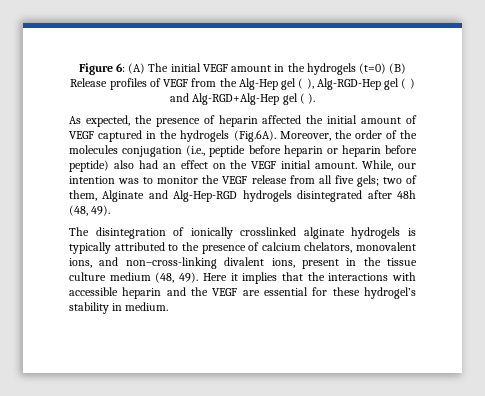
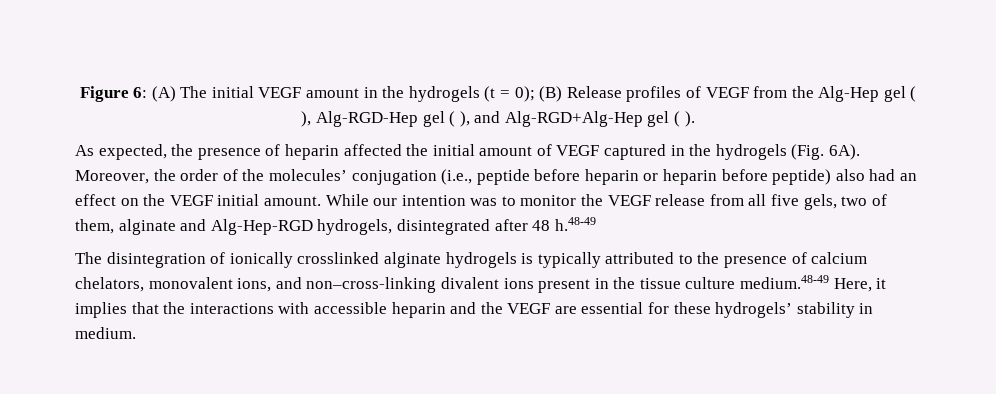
- Figure 6: (A) The initial VEGF amount in the hydrogels (t=0) (B) Release profiles of VEGF from the Alg-Hep gel ( ), Alg-RGD-Hep gel ( ) and Alg-RGD+Alg-Hep gel ( ).
+ Figure 6: (A) The initial VEGF amount in the hydrogels (t = 0); (B) Release profiles of VEGF from the Alg-Hep gel ( ), Alg-RGD-Hep gel ( ), and Alg-RGD+Alg-Hep gel ( ).
- As expected, the presence of heparin affected the initial amount of VEGF captured in the hydrogels (Fig.6A). Moreover, the order of the molecules conjugation (i.e., peptide before heparin or heparin before peptide) also had an effect on the VEGF initial amount.
+ As expected, the presence of heparin affected the initial amount of VEGF captured in the hydrogels (Fig. 6A). Moreover, the order of the molecules’ conjugation (i.e., peptide before heparin or heparin before peptide) also had an effect on the VEGF initial amount.
- While, our intention was to monitor the VEGF release from all five gels; two of them, Alginate and Alg-Hep-RGD hydrogels disintegrated after 48h (48, 49).
+ While our intention was to monitor the VEGF release from all five gels, two of them, alginate and Alg-Hep-RGD hydrogels, disintegrated after 48 h.48-49
- The disintegration of ionically crosslinked alginate hydrogels is typically attributed to the presence of calcium chelators, monovalent ions, and non–cross-linking divalent ions, present in the tissue culture medium (48, 49). Here it implies that the interactions with accessible heparin and the VEGF are essential for these hydrogel’s stability in medium.
+ The disintegration of ionically crosslinked alginate hydrogels is typically attributed to the presence of calcium chelators, monovalent ions, and non–cross-linking divalent ions present in the tissue culture medium.48-49 Here, it implies that the interactions with accessible heparin and the VEGF are essential for these hydrogels’ stability in medium.

